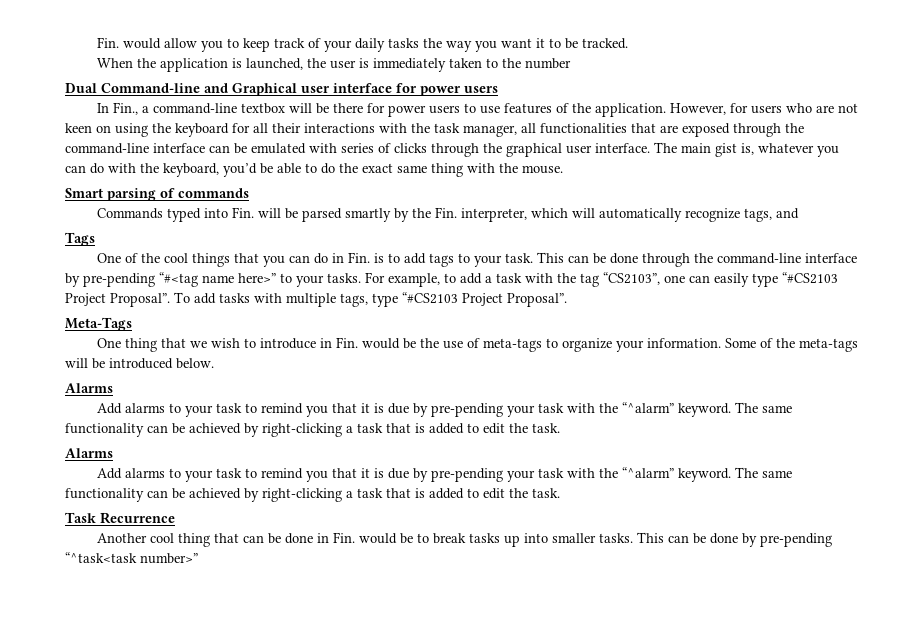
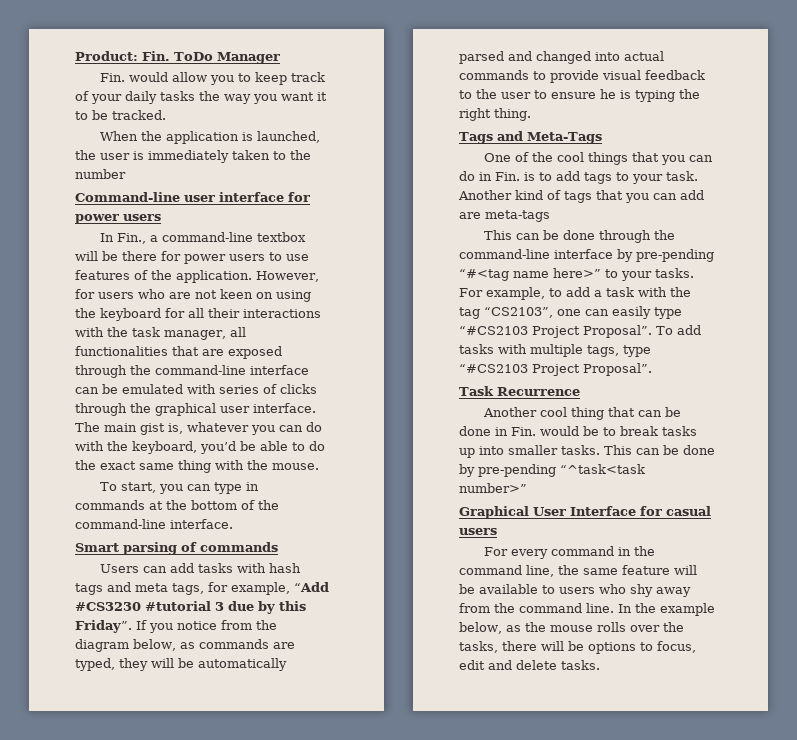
+ Product: Fin. ToDo Manager
- Dual Command-line and Graphical user interface for power users
+ Command-line user interface for power users
+ To start, you can type in commands at the bottom of the command-line interface.
  Smart parsing of commands
- Commands typed into Fin. will be parsed smartly by the Fin. interpreter, which will automatically recognize tags, and
+ Users can add tasks with hash tags and meta tags, for example, “Add #CS3230 #tutorial 3 due by this Friday”. If you notice from the diagram below, as commands are typed, they will be automatically parsed and changed into actual commands to provide visual feedback to the user to ensure he is typing the right thing.
- Tags
+ Tags and Meta-Tags
- One of the cool things that you can do in Fin. is to add tags to your task. This can be done through the command-line interface by pre-pending “#<tag name here>” to your tasks.
+ One of the cool things that you can do in Fin. is to add tags to your task. Another kind of tags that you can add are meta-tags
+ This can be done through the command-line interface by pre-pending “#<tag name here>” to your tasks.
- Meta-Tags
- One thing that we wish to introduce in Fin. would be the use of meta-tags to organize your information. Some of the meta-tags will be introduced below.
- Alarms
- Add alarms to your task to remind you that it is due by pre-pending your task with the “^alarm” keyword. The same functionality can be achieved by right-clicking a task that is added to edit the task.
- Alarms
- Add alarms to your task to remind you that it is due by pre-pending your task with the “^alarm” keyword. The same functionality can be achieved by right-clicking a task that is added to edit the task.
+ Graphical User Interface for casual users
+ For every command in the command line, the same feature will be available to users who shy away from the command line. In the example below, as the mouse rolls over the tasks, there will be options to focus, edit and delete tasks.

